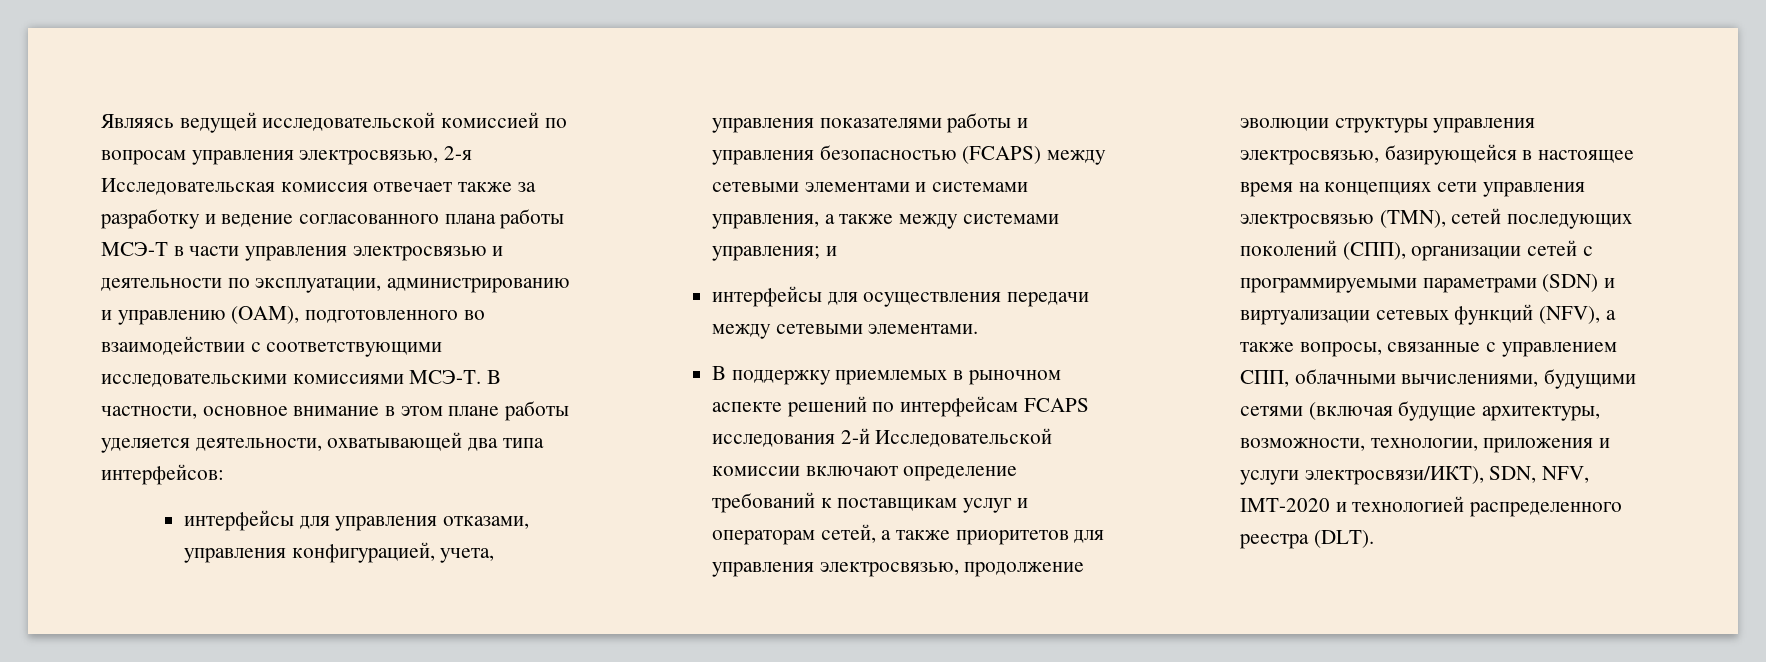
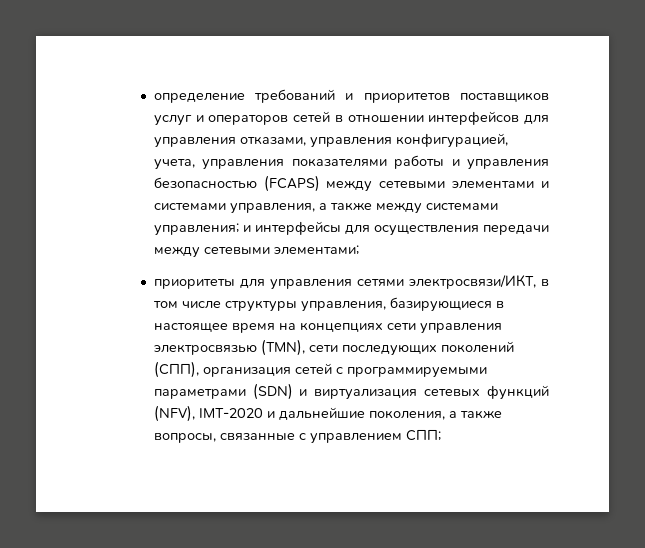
- Являясь ведущей исследовательской комиссией по вопросам управления электросвязью, 2-я Исследовательская комиссия отвечает также за разработку и ведение согласованного плана работы МСЭ-Т в части управления электросвязью и деятельности по эксплуатации, администрированию и управлению (ОАМ), подготовленного во взаимодействии с соответствующими исследовательскими комиссиями МСЭ-Т. В частности, основное внимание в этом плане работы уделяется деятельности, охватывающей два типа интерфейсов:
- интерфейсы для управления отказами, управления конфигурацией, учета, управления показателями работы и управления безопасностью (FCAРS) между сетевыми элементами и системами управления, а также между системами управления; и
- интерфейсы для осуществления передачи между сетевыми элементами.
- В поддержку приемлемых в рыночном аспекте решений по интерфейсам FCAPS исследования 2-й Исследовательской комиссии включают определение требований к поставщикам услуг и операторам сетей, а также приоритетов для управления электросвязью, продолжение эволюции структуры управления электросвязью, базирующейся в настоящее время на концепциях сети управления электросвязью (TMN), сетей последующих поколений (СПП), организации сетей с программируемыми параметрами (SDN) и виртуализации сетевых функций (NFV), а также вопросы, связанные с управлением СПП, облачными вычислениями, будущими сетями (включая будущие архитектуры, возможности, технологии, приложения и услуги электросвязи/ИКТ), SDN, NFV, IMT-2020 и технологией распределенного реестра (DLT).
+ определение требований и приоритетов поставщиков услуг и операторов сетей в отношении интерфейсов для управления отказами, управления конфигурацией, учета, управления показателями работы и управления безопасностью (FCAРS) между сетевыми элементами и системами управления, а также между системами управления; и интерфейсы для осуществления передачи между сетевыми элементами;
+ приоритеты для управления сетями электросвязи/ИКТ, в том числе структуры управления, базирующиеся в настоящее время на концепциях сети управления электросвязью (TMN), сети последующих поколений (СПП), организация сетей с программируемыми параметрами (SDN) и виртуализация сетевых функций (NFV), IMT-2020 и дальнейшие поколения, а также вопросы, связанные с управлением СПП;

